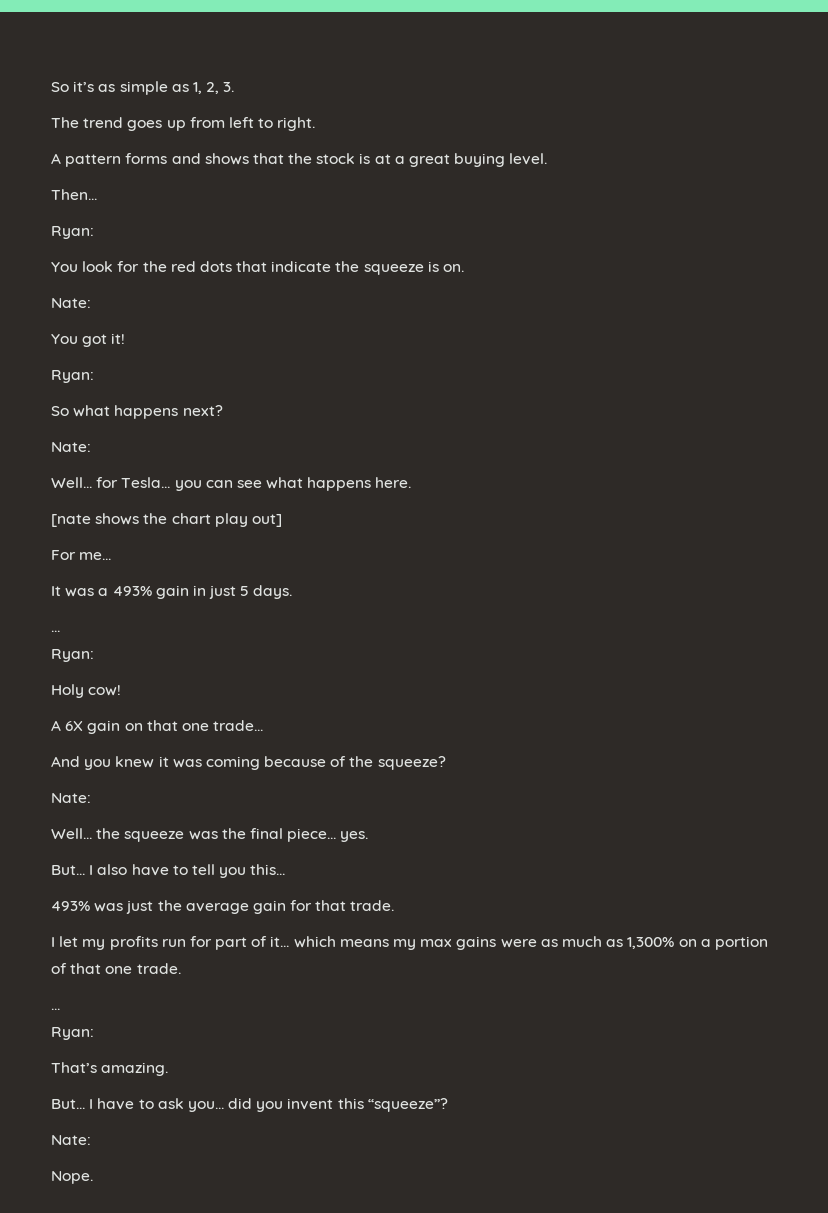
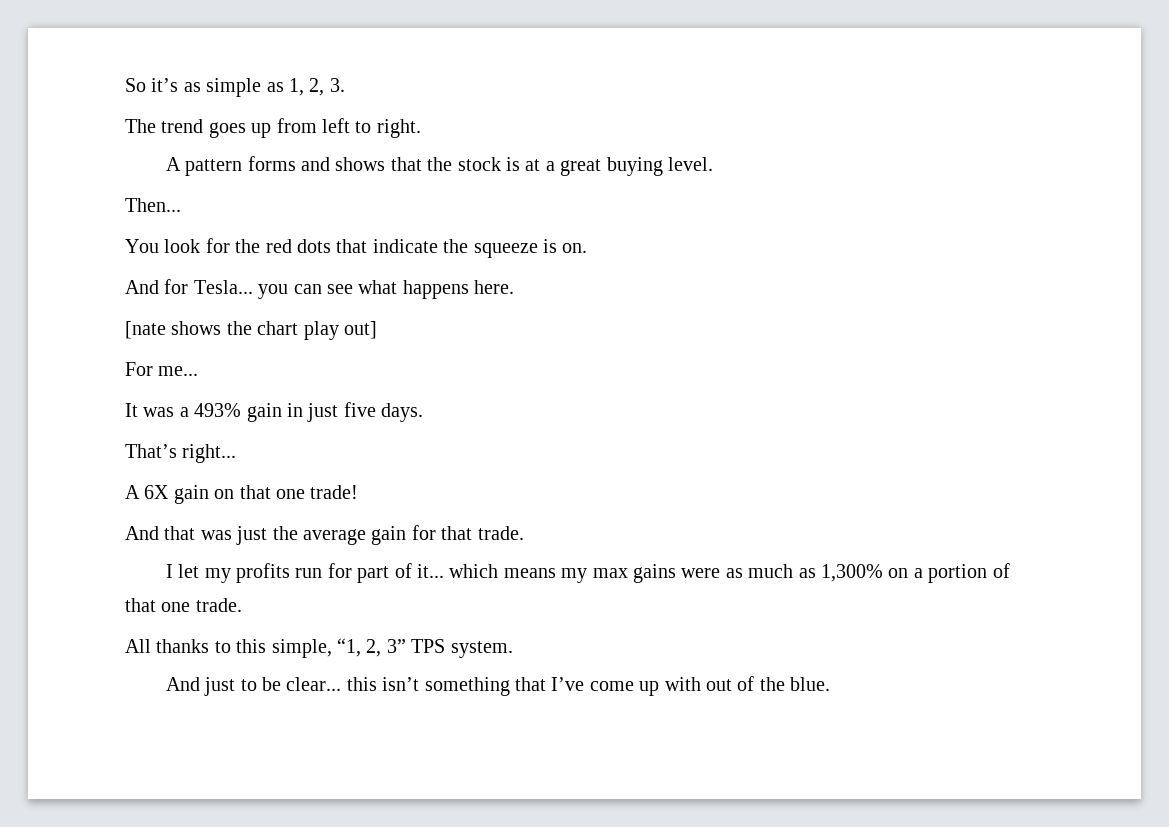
  Then...
- Ryan:
  You look for the red dots that indicate the squeeze is on.
- Nate:
- You got it!
- Ryan:
- So what happens next?
- Nate:
- Well... for Tesla... you can see what happens here.
+ And for Tesla... you can see what happens here.
- It was a 493% gain in just 5 days.
- ...
- Ryan:
- Holy cow!
+ It was a 493% gain in just five days.
+ That’s right...
- A 6X gain on that one trade...
- And you knew it was coming because of the squeeze?
- Nate:
- Well... the squeeze was the final piece... yes.
- But... I also have to tell you this...
- 493% was just the average gain for that trade.
+ A 6X gain on that one trade!
+ And that was just the average gain for that trade.
  I let my profits run for part of it... which means my max gains were as much as 1,300% on a portion of that one trade.
- ...
- Ryan:
- That’s amazing.
- But... I have to ask you... did you invent this “squeeze”?
- Nate:
- Nope.
+ All thanks to this simple, “1, 2, 3” TPS system.
+ And just to be clear... this isn’t something that I’ve come up with out of the blue.

